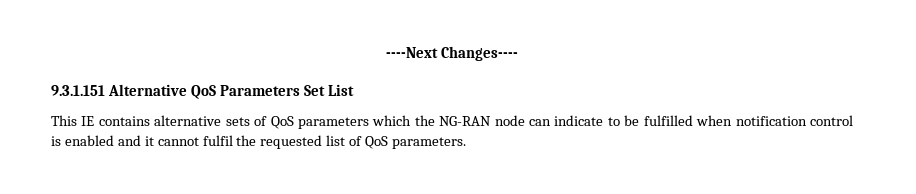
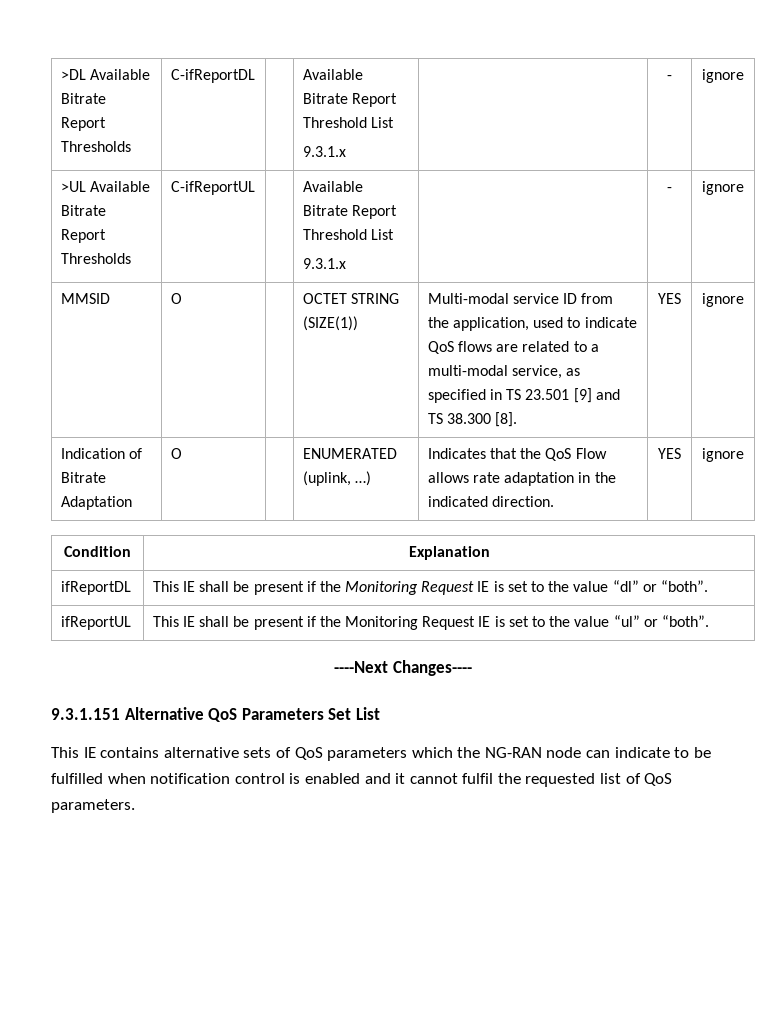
+ >DL Available Bitrate Report Thresholds | C-ifReportDL | | Available Bitrate Report Threshold List
+ 9.3.1.x | | - | ignore
+ >UL Available Bitrate Report Thresholds | C-ifReportUL | | Available Bitrate Report Threshold List
+ 9.3.1.x | | - | ignore
+ MMSID | O | | OCTET STRING (SIZE(1)) | Multi-modal service ID from the application, used to indicate QoS flows are related to a multi-modal service, as specified in TS 23.501 [9] and TS 38.300 [8]. | YES | ignore
+ Indication of Bitrate Adaptation | O | | ENUMERATED (uplink, …) | Indicates that the QoS Flow allows rate adaptation in the indicated direction. | YES | ignore
+ Condition | Explanation
+ ifReportDL | This IE shall be present if the Monitoring Request IE is set to the value “dl” or “both”.
+ ifReportUL | This IE shall be present if the Monitoring Request IE is set to the value “ul” or “both”.

